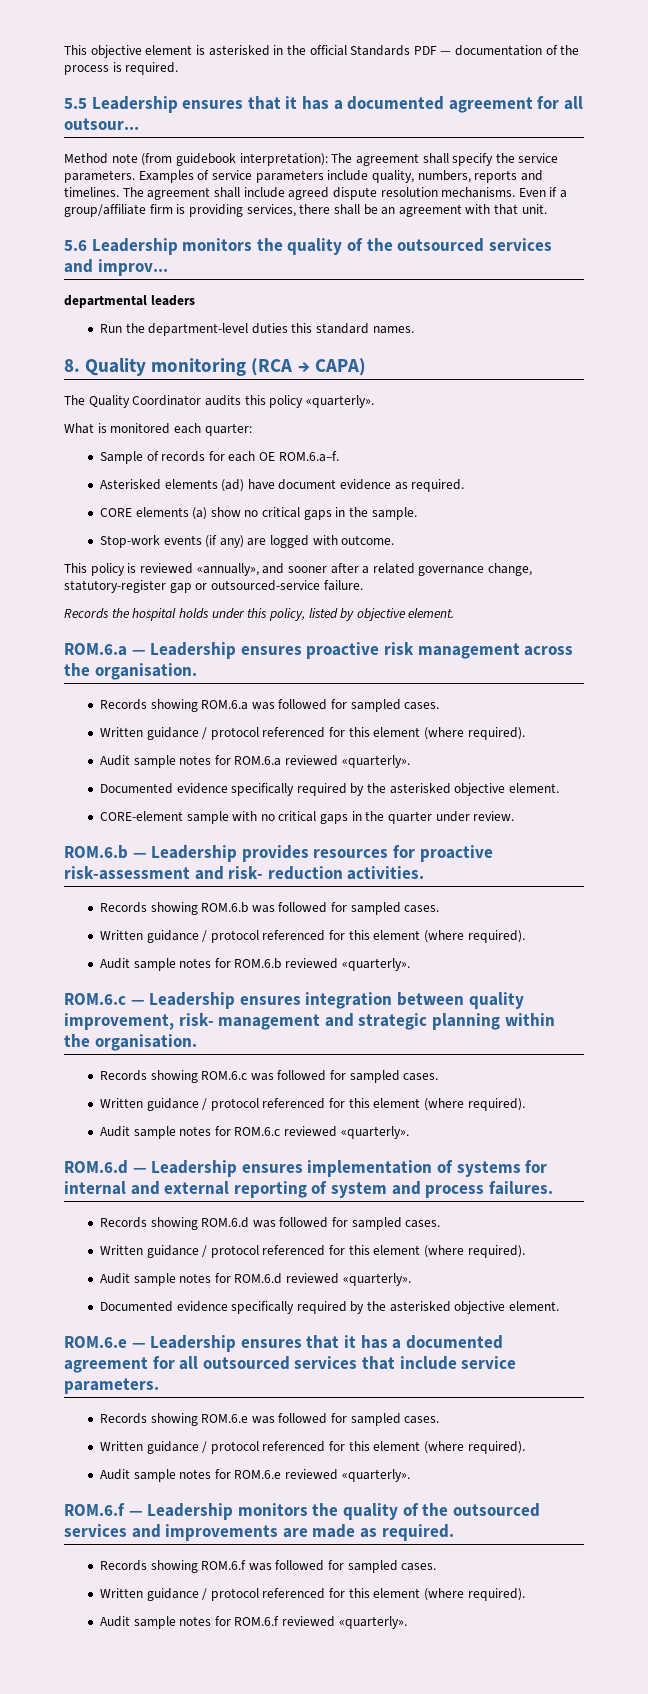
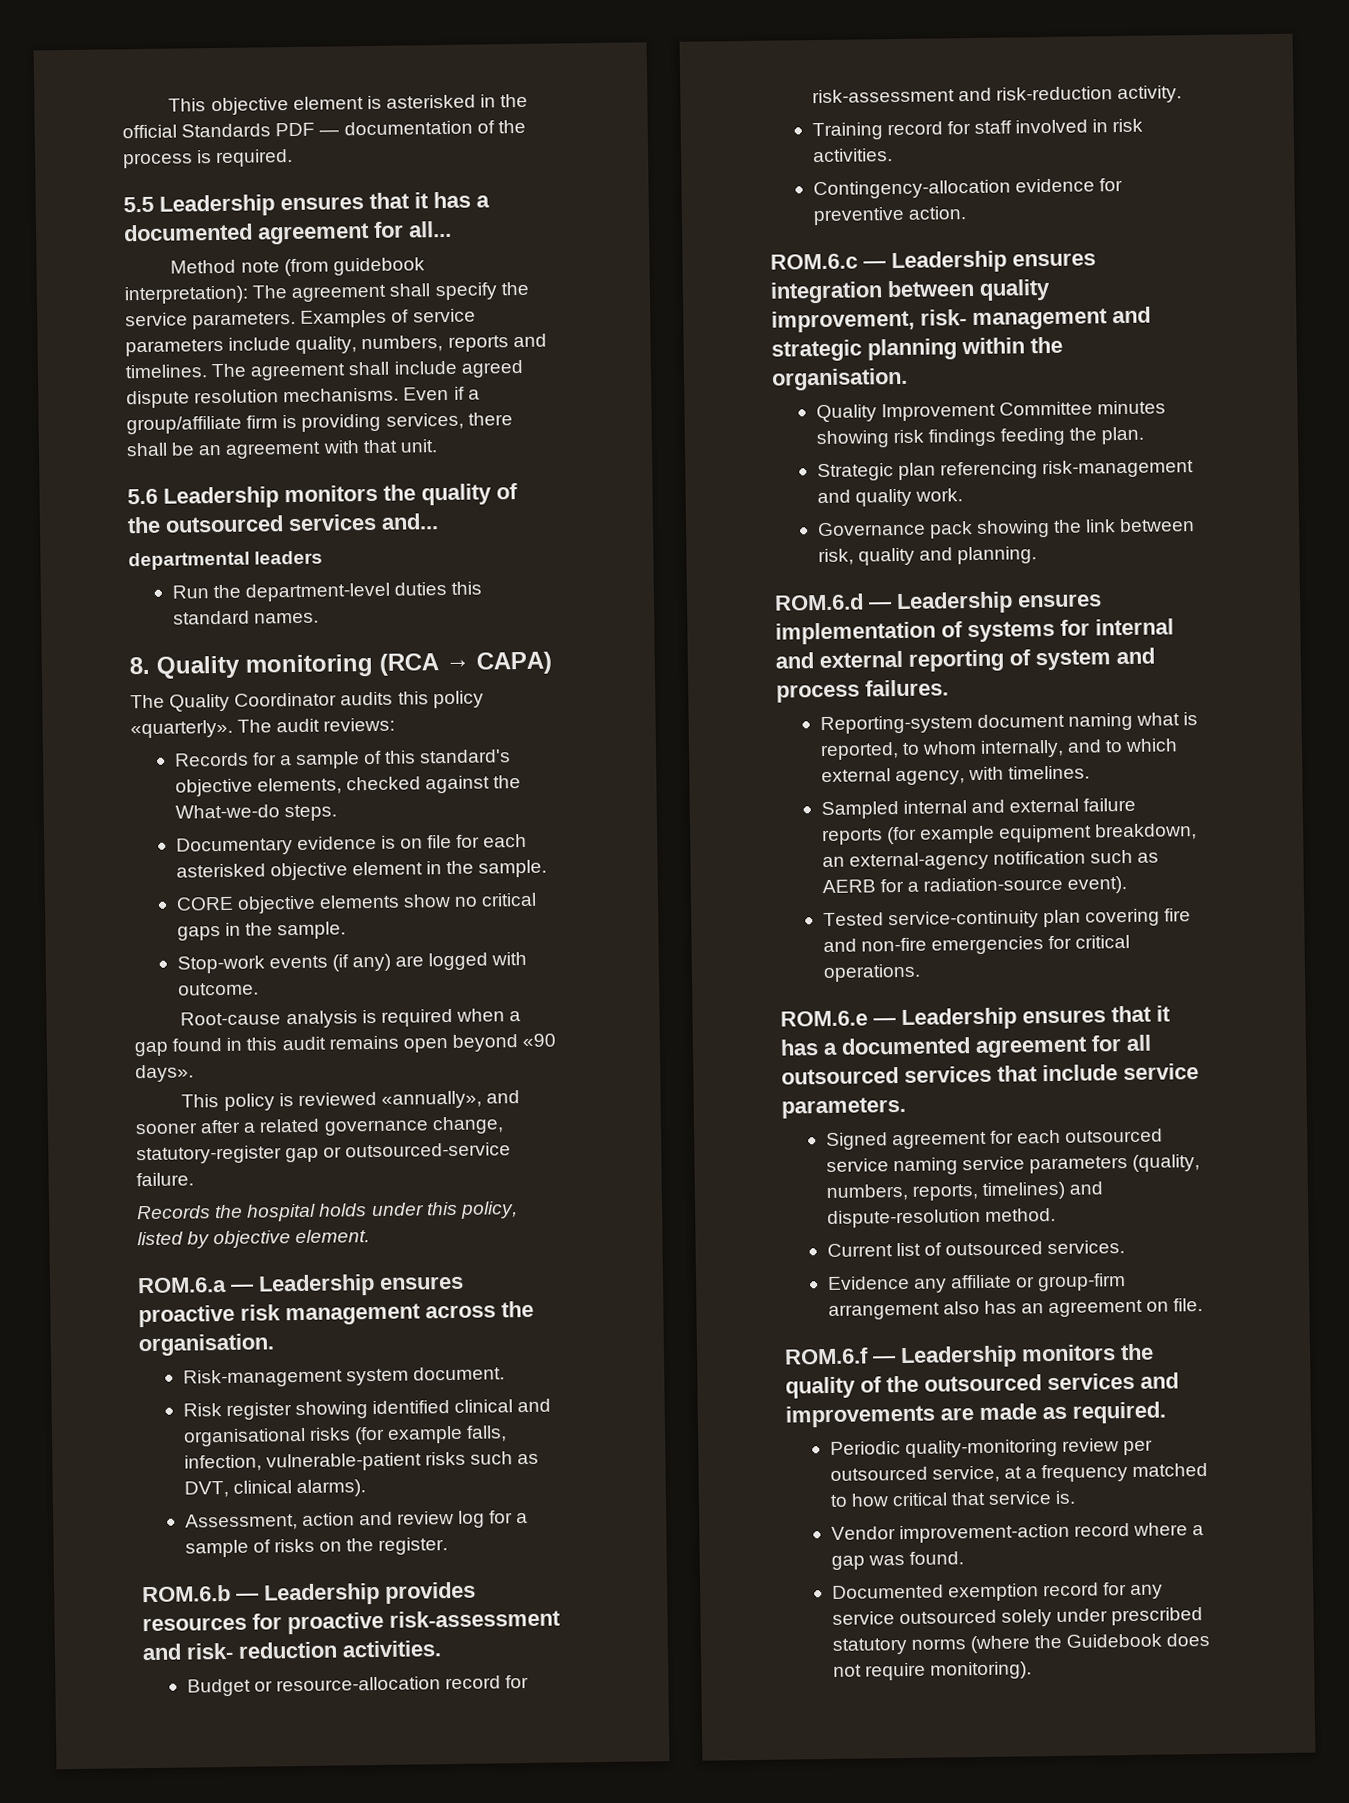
- 5.5 Leadership ensures that it has a documented agreement for all outsour...
+ 5.5 Leadership ensures that it has a documented agreement for all...
- 5.6 Leadership monitors the quality of the outsourced services and improv...
+ 5.6 Leadership monitors the quality of the outsourced services and...
- The Quality Coordinator audits this policy «quarterly».
- What is monitored each quarter:
- Sample of records for each OE ROM.6.a–f.
- Asterisked elements (ad) have document evidence as required.
+ The Quality Coordinator audits this policy «quarterly». The audit reviews:
+ Records for a sample of this standard's objective elements, checked against the What-we-do steps.
+ Documentary evidence is on file for each asterisked objective element in the sample.
- CORE elements (a) show no critical gaps in the sample.
+ CORE objective elements show no critical gaps in the sample.
+ Root-cause analysis is required when a gap found in this audit remains open beyond «90 days».
- Records showing ROM.6.a was followed for sampled cases.
- Written guidance / protocol referenced for this element (where required).
- Audit sample notes for ROM.6.a reviewed «quarterly».
- Documented evidence specifically required by the asterisked objective element.
- CORE-element sample with no critical gaps in the quarter under review.
+ Risk-management system document.
+ Risk register showing identified clinical and organisational risks (for example falls, infection, vulnerable-patient risks such as DVT, clinical alarms).
+ Assessment, action and review log for a sample of risks on the register.
- Records showing ROM.6.b was followed for sampled cases.
- Written guidance / protocol referenced for this element (where required).
- Audit sample notes for ROM.6.b reviewed «quarterly».
+ Budget or resource-allocation record for risk-assessment and risk-reduction activity.
+ Training record for staff involved in risk activities.
+ Contingency-allocation evidence for preventive action.
- Records showing ROM.6.c was followed for sampled cases.
- Written guidance / protocol referenced for this element (where required).
- Audit sample notes for ROM.6.c reviewed «quarterly».
+ Quality Improvement Committee minutes showing risk findings feeding the plan.
+ Strategic plan referencing risk-management and quality work.
+ Governance pack showing the link between risk, quality and planning.
- Records showing ROM.6.d was followed for sampled cases.
- Written guidance / protocol referenced for this element (where required).
- Audit sample notes for ROM.6.d reviewed «quarterly».
- Documented evidence specifically required by the asterisked objective element.
+ Reporting-system document naming what is reported, to whom internally, and to which external agency, with timelines.
+ Sampled internal and external failure reports (for example equipment breakdown, an external-agency notification such as AERB for a radiation-source event).
+ Tested service-continuity plan covering fire and non-fire emergencies for critical operations.
- Records showing ROM.6.e was followed for sampled cases.
- Written guidance / protocol referenced for this element (where required).
- Audit sample notes for ROM.6.e reviewed «quarterly».
+ Signed agreement for each outsourced service naming service parameters (quality, numbers, reports, timelines) and dispute-resolution method.
+ Current list of outsourced services.
+ Evidence any affiliate or group-firm arrangement also has an agreement on file.
- Records showing ROM.6.f was followed for sampled cases.
- Written guidance / protocol referenced for this element (where required).
- Audit sample notes for ROM.6.f reviewed «quarterly».
+ Periodic quality-monitoring review per outsourced service, at a frequency matched to how critical that service is.
+ Vendor improvement-action record where a gap was found.
+ Documented exemption record for any service outsourced solely under prescribed statutory norms (where the Guidebook does not require monitoring).

